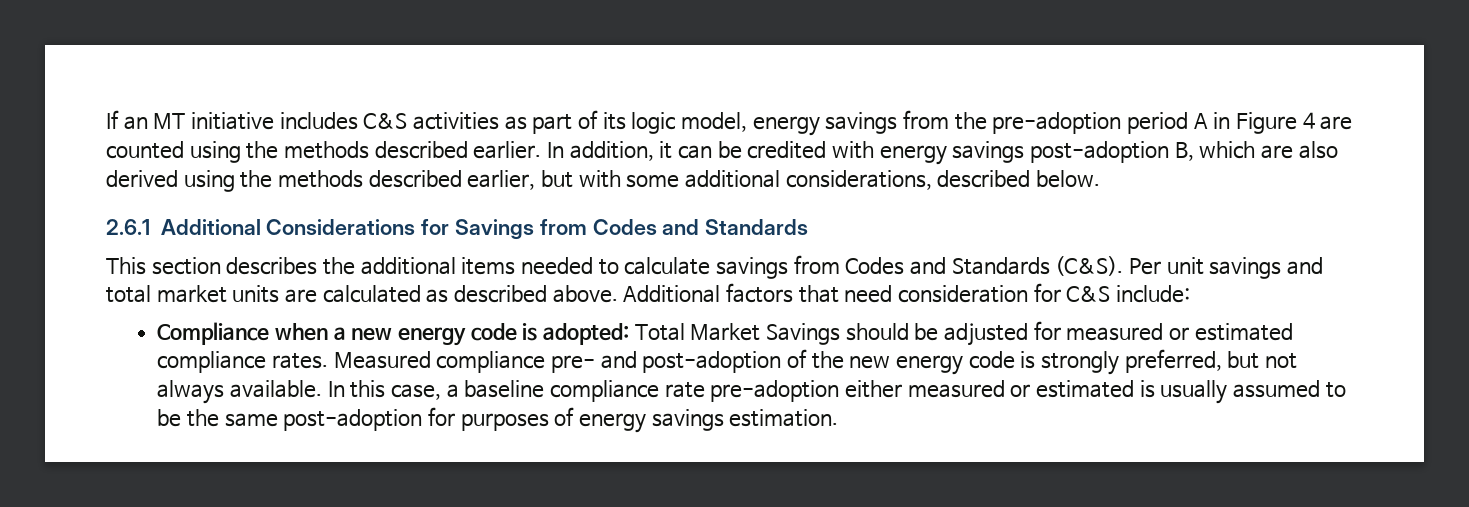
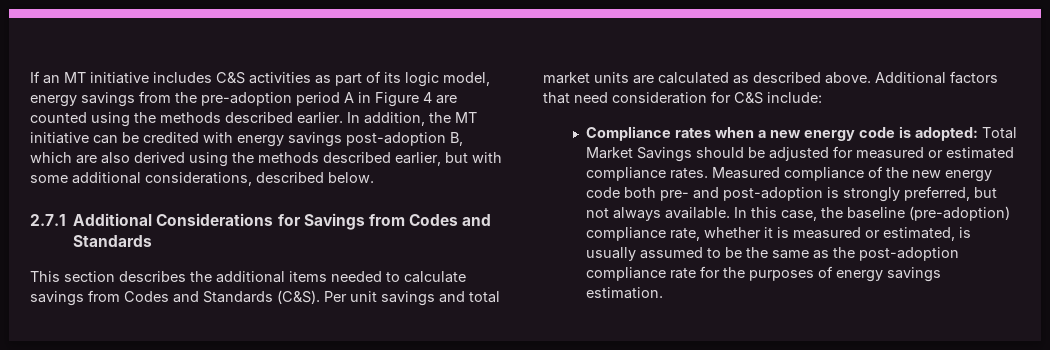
- In addition, it can be credited with energy savings post-adoption B, which are also derived using the methods described earlier, but with some additional considerations, described below.
+ In addition, the MT initiative can be credited with energy savings post-adoption B, which are also derived using the methods described earlier, but with some additional considerations, described below.
- 2.6.1 Additional Considerations for Savings from Codes and Standards
+ 2.7.1 Additional Considerations for Savings from Codes and Standards
- Compliance when a new energy code is adopted: Total Market Savings should be adjusted for measured or estimated compliance rates.
+ Compliance rates when a new energy code is adopted: Total Market Savings should be adjusted for measured or estimated compliance rates.
- Measured compliance pre- and post-adoption of the new energy code is strongly preferred, but not always available.
+ Measured compliance of the new energy code both pre- and post-adoption is strongly preferred, but not always available.
- In this case, a baseline compliance rate pre-adoption either measured or estimated is usually assumed to be the same post-adoption for purposes of energy savings estimation.
+ In this case, the baseline (pre-adoption) compliance rate, whether it is measured or estimated, is usually assumed to be the same as the post-adoption compliance rate for the purposes of energy savings estimation.

